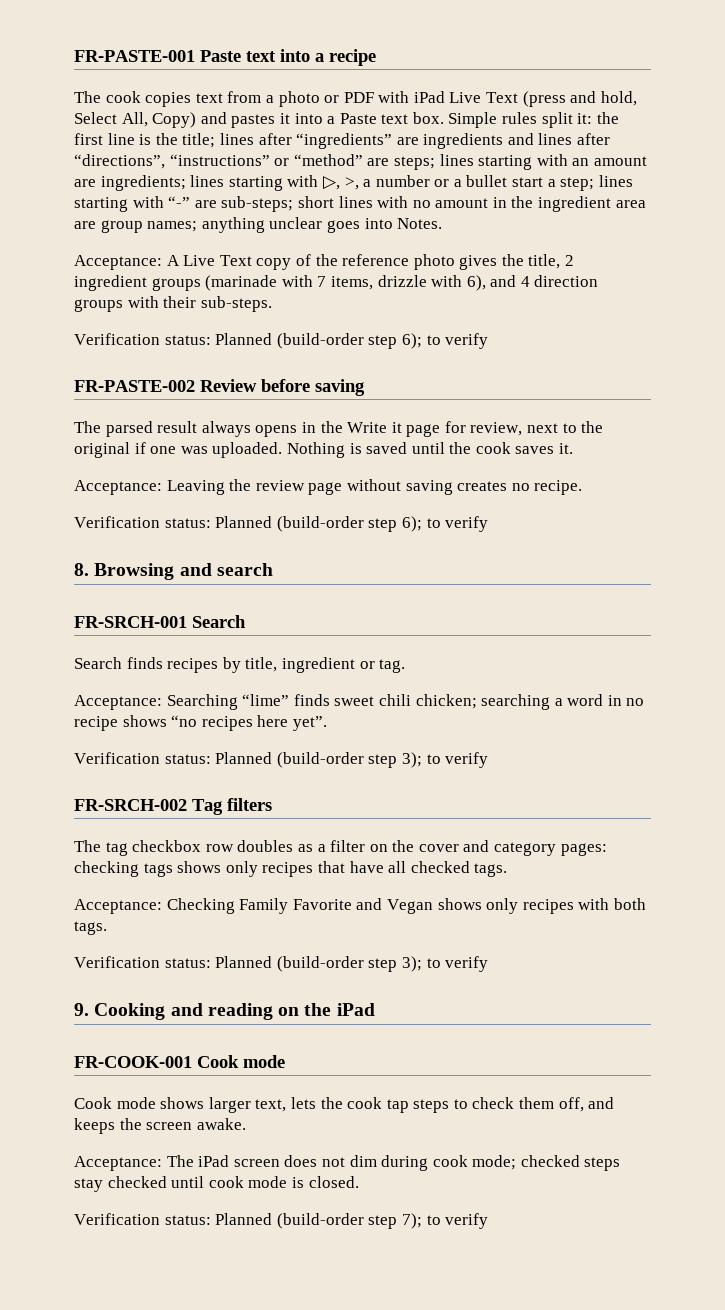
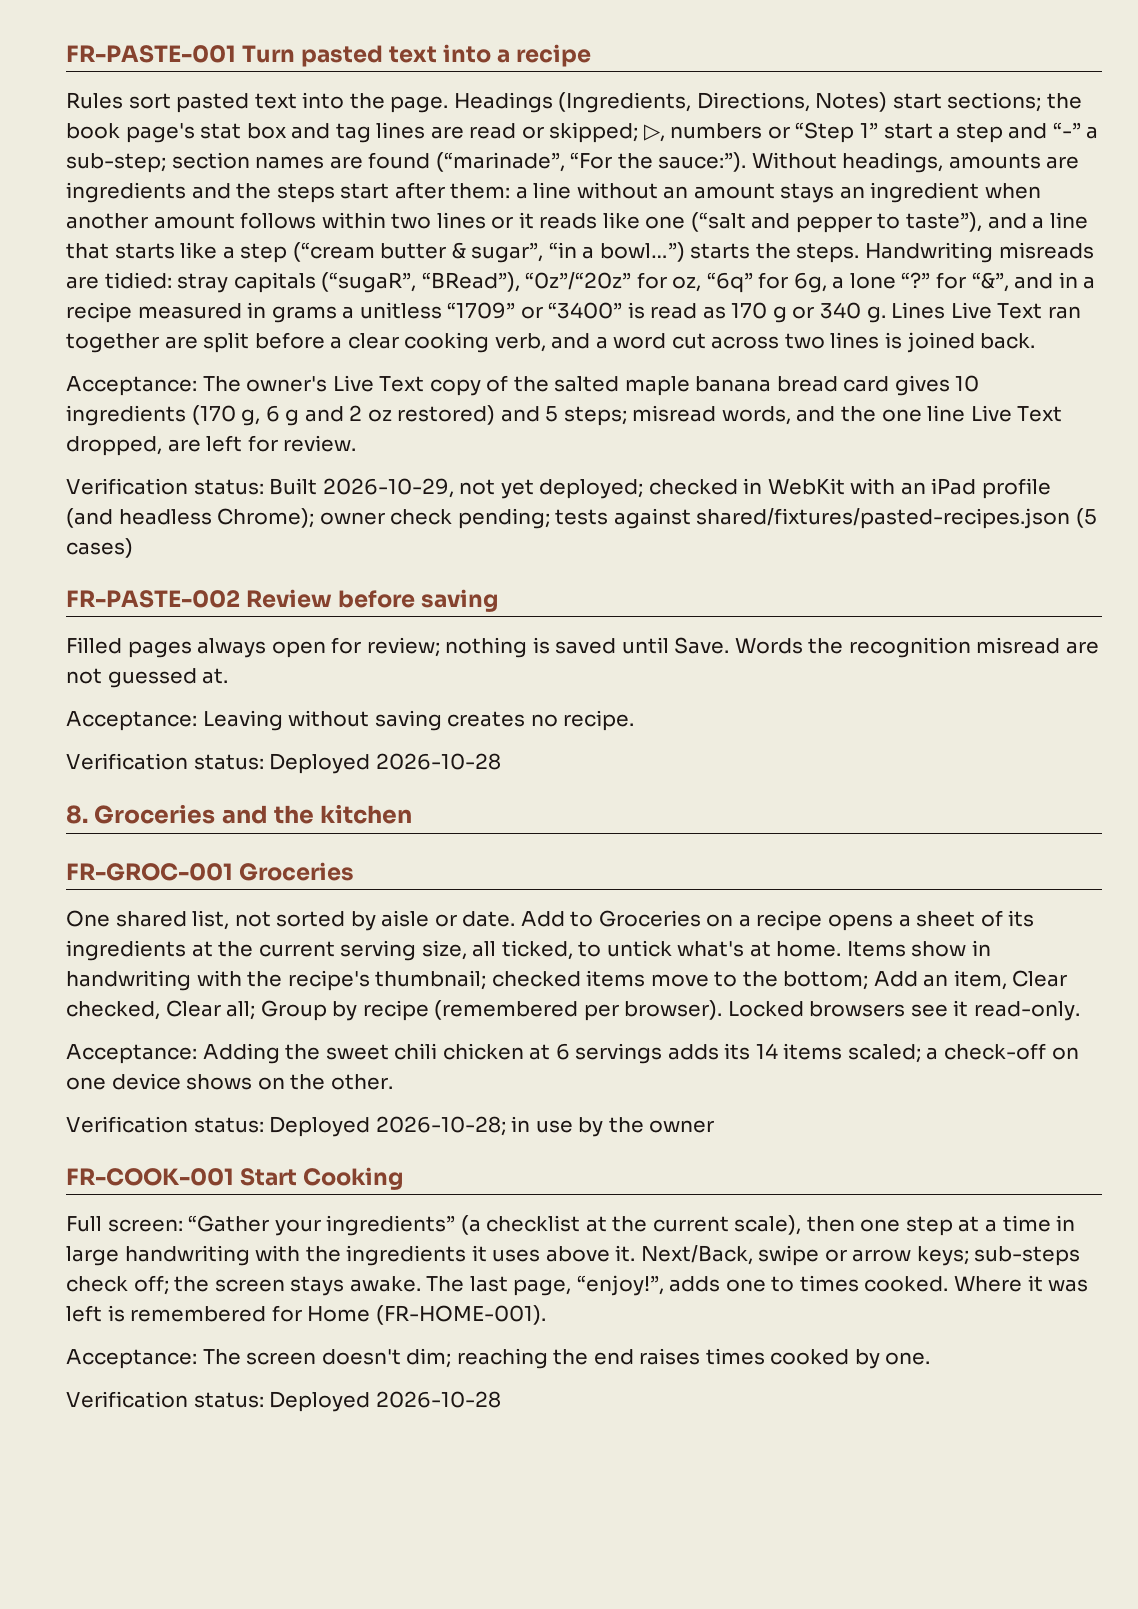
- FR-PASTE-001 Paste text into a recipe
+ FR-PASTE-001 Turn pasted text into a recipe
- The cook copies text from a photo or PDF with iPad Live Text (press and hold, Select All, Copy) and pastes it into a Paste text box. Simple rules split it: the first line is the title; lines after “ingredients” are ingredients and lines after “directions”, “instructions” or “method” are steps; lines starting with an amount are ingredients; lines starting with ▷, >, a number or a bullet start a step; lines starting with “-” are sub-steps; short lines with no amount in the ingredient area are group names; anything unclear goes into Notes.
- Acceptance: A Live Text copy of the reference photo gives the title, 2 ingredient groups (marinade with 7 items, drizzle with 6), and 4 direction groups with their sub-steps.
- Verification status: Planned (build-order step 6); to verify
+ Rules sort pasted text into the page. Headings (Ingredients, Directions, Notes) start sections; the book page's stat box and tag lines are read or skipped; ▷, numbers or “Step 1” start a step and “-” a sub-step; section names are found (“marinade”, “For the sauce:”). Without headings, amounts are ingredients and the steps start after them: a line without an amount stays an ingredient when another amount follows within two lines or it reads like one (“salt and pepper to taste”), and a line that starts like a step (“cream butter & sugar”, “in a bowl…”) starts the steps. Handwriting misreads are tidied: stray capitals (“sugaR”, “BRead”), “0z”/“20z” for oz, “6q” for 6g, a lone “?” for “&”, and in a recipe measured in grams a unitless “1709” or “3400” is read as 170 g or 340 g. Lines Live Text ran together are split before a clear cooking verb, and a word cut across two lines is joined back.
+ Acceptance: The owner's Live Text copy of the salted maple banana bread card gives 10 ingredients (170 g, 6 g and 2 oz restored) and 5 steps; misread words, and the one line Live Text dropped, are left for review.
+ Verification status: Built 2026-10-29, not yet deployed; checked in WebKit with an iPad profile (and headless Chrome); owner check pending; tests against shared/fixtures/pasted-recipes.json (5 cases)
  FR-PASTE-002 Review before saving
- The parsed result always opens in the Write it page for review, next to the original if one was uploaded. Nothing is saved until the cook saves it.
+ Filled pages always open for review; nothing is saved until Save. Words the recognition misread are not guessed at.
- Acceptance: Leaving the review page without saving creates no recipe.
- Verification status: Planned (build-order step 6); to verify
- 8. Browsing and search
- FR-SRCH-001 Search
- Search finds recipes by title, ingredient or tag.
- Acceptance: Searching “lime” finds sweet chili chicken; searching a word in no recipe shows “no recipes here yet”.
- Verification status: Planned (build-order step 3); to verify
- FR-SRCH-002 Tag filters
- The tag checkbox row doubles as a filter on the cover and category pages: checking tags shows only recipes that have all checked tags.
- Acceptance: Checking Family Favorite and Vegan shows only recipes with both tags.
- Verification status: Planned (build-order step 3); to verify
- 9. Cooking and reading on the iPad
- FR-COOK-001 Cook mode
- Cook mode shows larger text, lets the cook tap steps to check them off, and keeps the screen awake.
- Acceptance: The iPad screen does not dim during cook mode; checked steps stay checked until cook mode is closed.
- Verification status: Planned (build-order step 7); to verify
+ Acceptance: Leaving without saving creates no recipe.
+ Verification status: Deployed 2026-10-28
+ 8. Groceries and the kitchen
+ FR-GROC-001 Groceries
+ One shared list, not sorted by aisle or date. Add to Groceries on a recipe opens a sheet of its ingredients at the current serving size, all ticked, to untick what's at home. Items show in handwriting with the recipe's thumbnail; checked items move to the bottom; Add an item, Clear checked, Clear all; Group by recipe (remembered per browser). Locked browsers see it read-only.
+ Acceptance: Adding the sweet chili chicken at 6 servings adds its 14 items scaled; a check-off on one device shows on the other.
+ Verification status: Deployed 2026-10-28; in use by the owner
+ FR-COOK-001 Start Cooking
+ Full screen: “Gather your ingredients” (a checklist at the current scale), then one step at a time in large handwriting with the ingredients it uses above it. Next/Back, swipe or arrow keys; sub-steps check off; the screen stays awake. The last page, “enjoy!”, adds one to times cooked. Where it was left is remembered for Home (FR-HOME-001).
+ Acceptance: The screen doesn't dim; reaching the end raises times cooked by one.
+ Verification status: Deployed 2026-10-28

